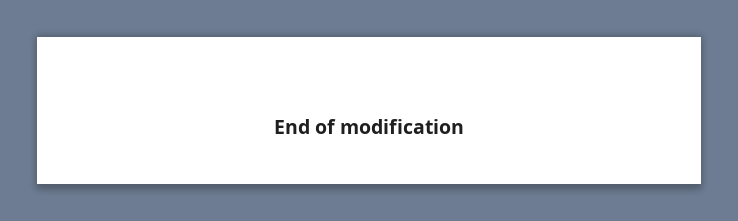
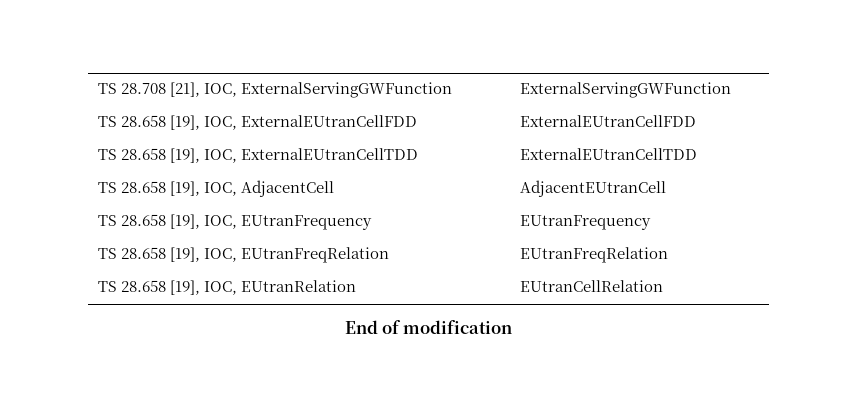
+ TS 28.708 [21], IOC, ExternalServingGWFunction | ExternalServingGWFunction
+ TS 28.658 [19], IOC, ExternalEUtranCellFDD | ExternalEUtranCellFDD
+ TS 28.658 [19], IOC, ExternalEUtranCellTDD | ExternalEUtranCellTDD
+ TS 28.658 [19], IOC, AdjacentCell | AdjacentEUtranCell
+ TS 28.658 [19], IOC, EUtranFrequency | EUtranFrequency
+ TS 28.658 [19], IOC, EUtranFreqRelation | EUtranFreqRelation
+ TS 28.658 [19], IOC, EUtranRelation | EUtranCellRelation

